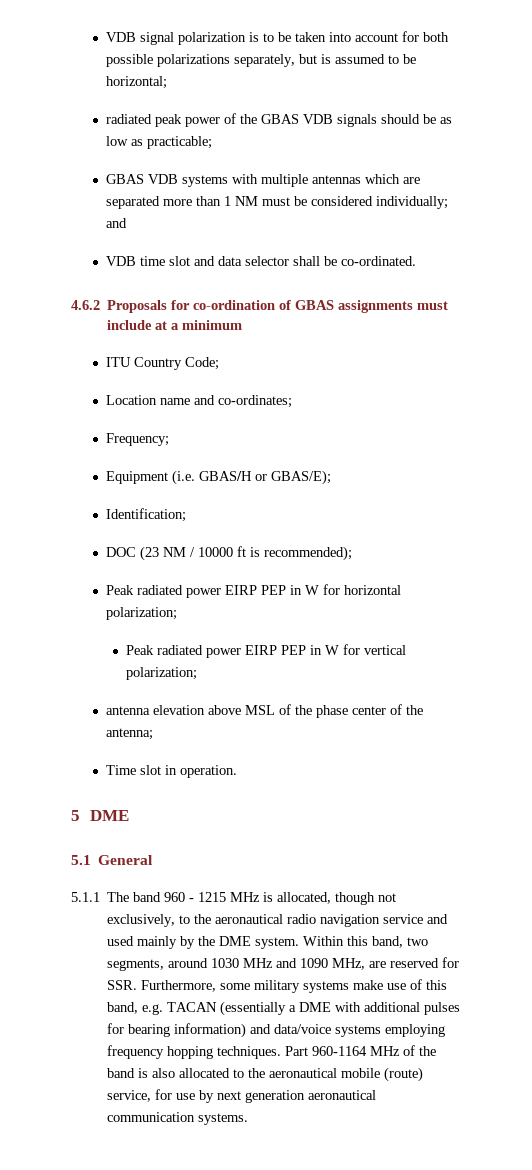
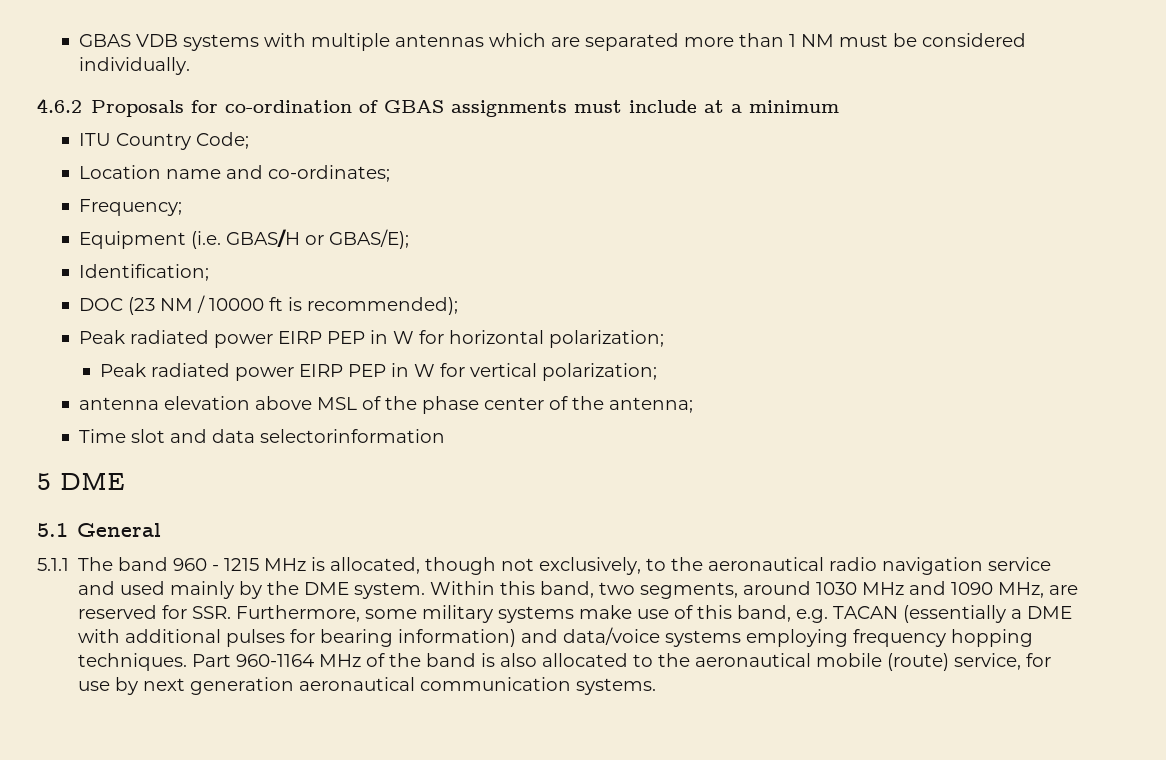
- VDB signal polarization is to be taken into account for both possible polarizations separately, but is assumed to be horizontal;
- radiated peak power of the GBAS VDB signals should be as low as practicable;
- GBAS VDB systems with multiple antennas which are separated more than 1 NM must be considered individually; and
- VDB time slot and data selector shall be co-ordinated.
+ GBAS VDB systems with multiple antennas which are separated more than 1 NM must be considered individually.
- Time slot in operation.
+ Time slot and data selectorinformation

